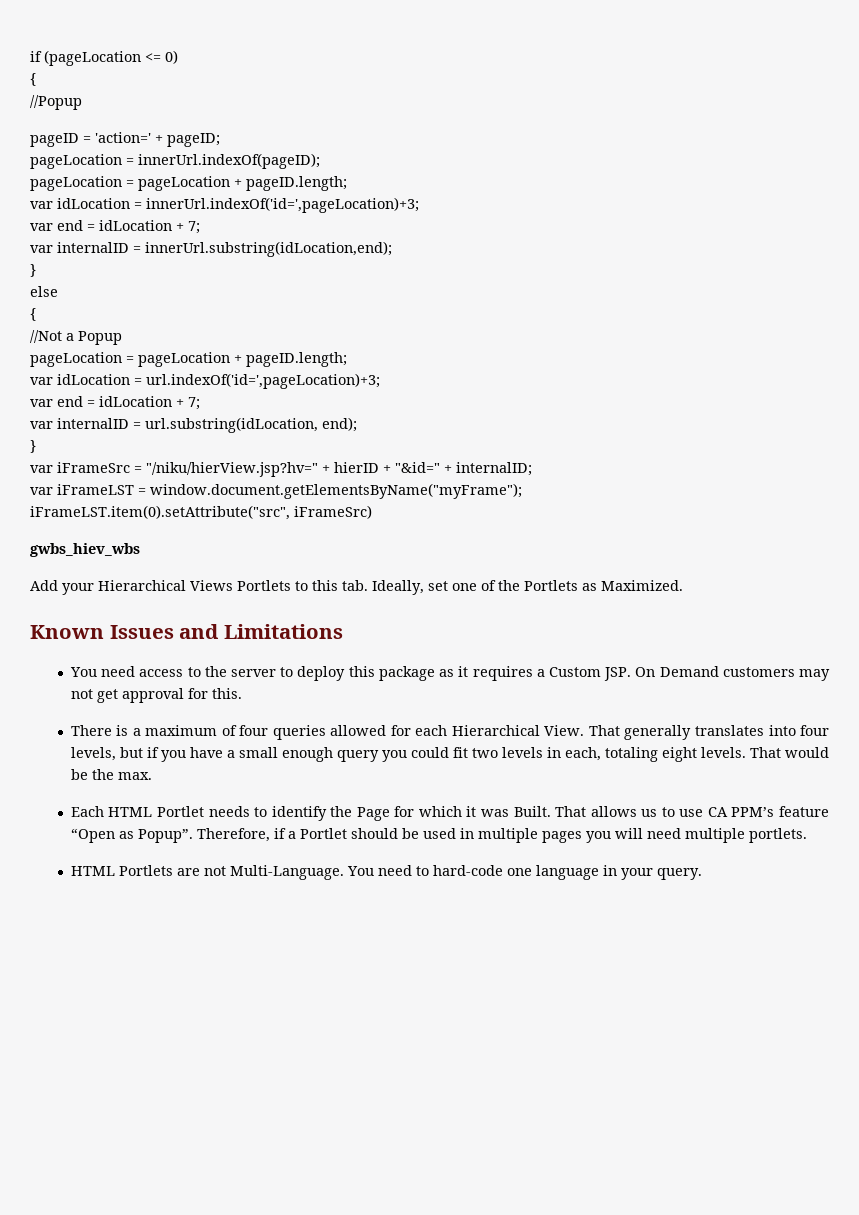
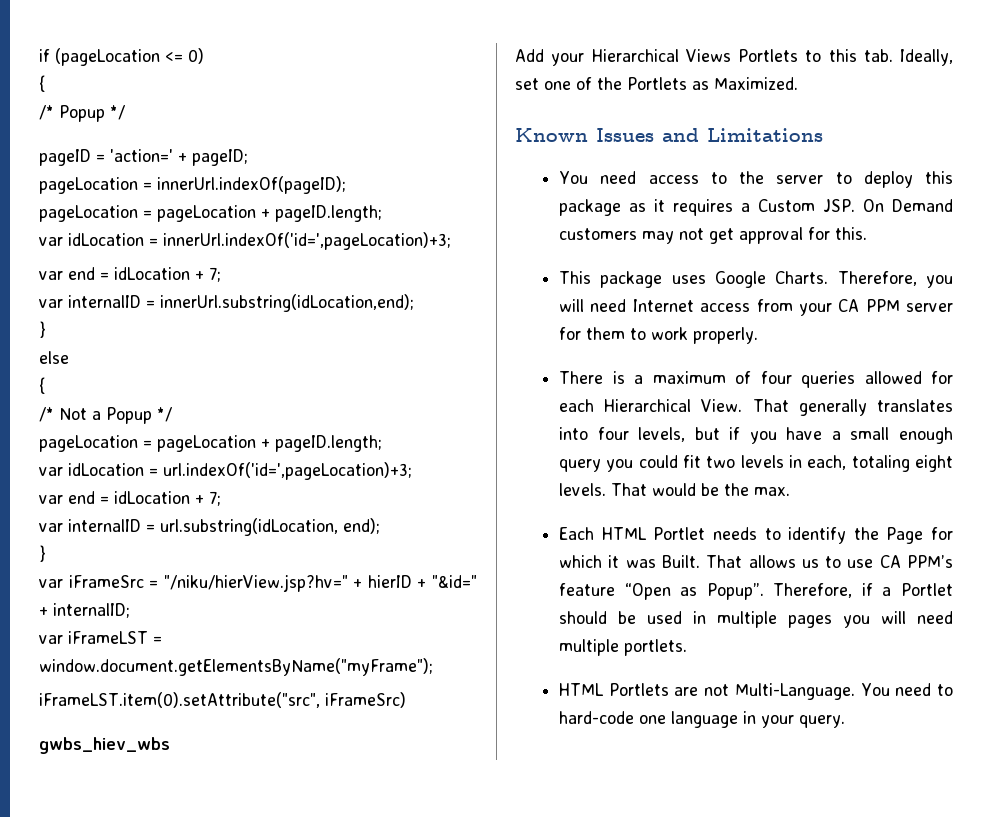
- //Popup
+ /* Popup */
- //Not a Popup
+ /* Not a Popup */
+ This package uses Google Charts. Therefore, you will need Internet access from your CA PPM server for them to work properly.

